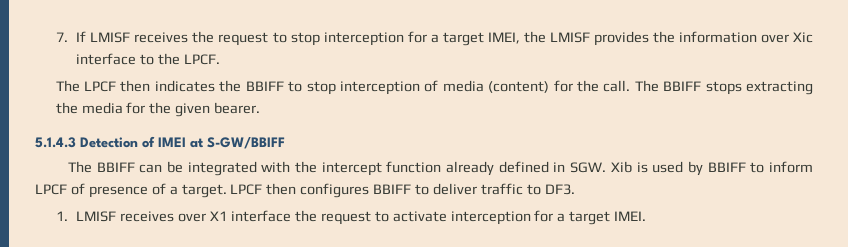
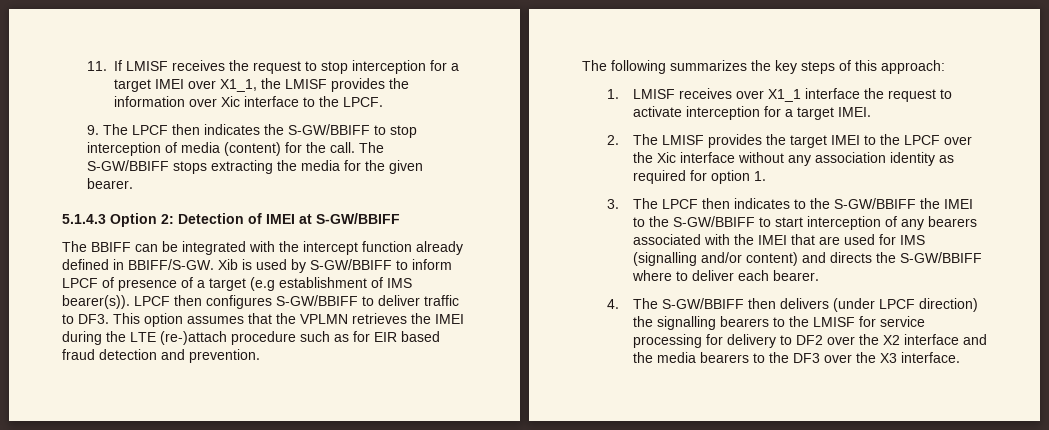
- 7. If LMISF receives the request to stop interception for a target IMEI, the LMISF provides the information over Xic interface to the LPCF.
+ 11. If LMISF receives the request to stop interception for a target IMEI over X1_1, the LMISF provides the information over Xic interface to the LPCF.
- The LPCF then indicates the BBIFF to stop interception of media (content) for the call.
+ 9. The LPCF then indicates the S-GW/BBIFF to stop interception of media (content) for the call.
- The BBIFF stops extracting the media for the given bearer.
+ The S-GW/BBIFF stops extracting the media for the given bearer.
- 5.1.4.3 Detection of IMEI at S-GW/BBIFF
+ 5.1.4.3 Option 2: Detection of IMEI at S-GW/BBIFF
- The BBIFF can be integrated with the intercept function already defined in SGW. Xib is used by BBIFF to inform LPCF of presence of a target.
+ The BBIFF can be integrated with the intercept function already defined in BBIFF/S-GW. Xib is used by S-GW/BBIFF to inform LPCF of presence of a target (e.g establishment of IMS bearer(s)).
- LPCF then configures BBIFF to deliver traffic to DF3.
+ LPCF then configures S-GW/BBIFF to deliver traffic to DF3. This option assumes that the VPLMN retrieves the IMEI during the LTE (re-)attach procedure such as for EIR based fraud detection and prevention.
+ The following summarizes the key steps of this approach:
- 1. LMISF receives over X1 interface the request to activate interception for a target IMEI.
+ 1. LMISF receives over X1_1 interface the request to activate interception for a target IMEI.
+ 2. The LMISF provides the target IMEI to the LPCF over the Xic interface without any association identity as required for option 1.
+ 3. The LPCF then indicates to the S-GW/BBIFF the IMEI to the S-GW/BBIFF to start interception of any bearers associated with the IMEI that are used for IMS (signalling and/or content) and directs the S-GW/BBIFF where to deliver each bearer.
+ 4. The S-GW/BBIFF then delivers (under LPCF direction) the signalling bearers to the LMISF for service processing for delivery to DF2 over the X2 interface and the media bearers to the DF3 over the X3 interface.

